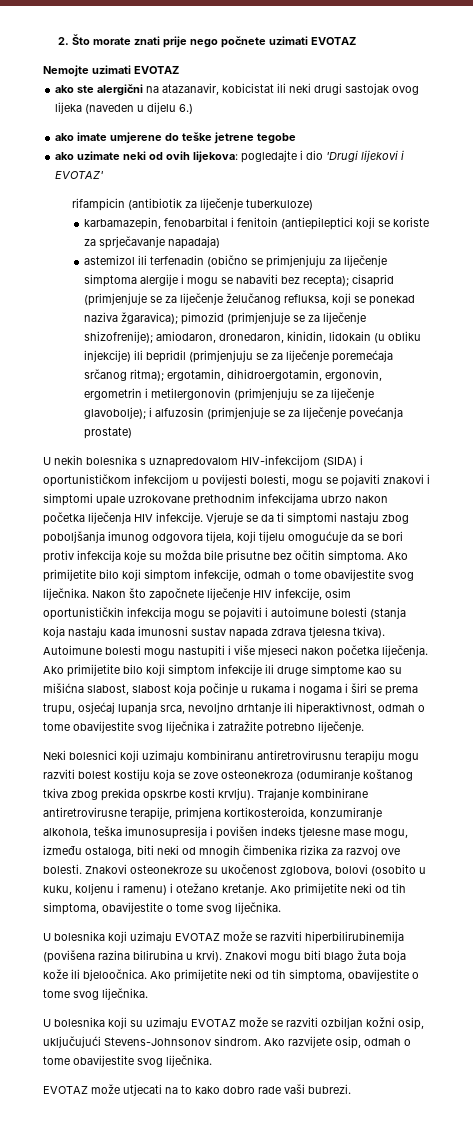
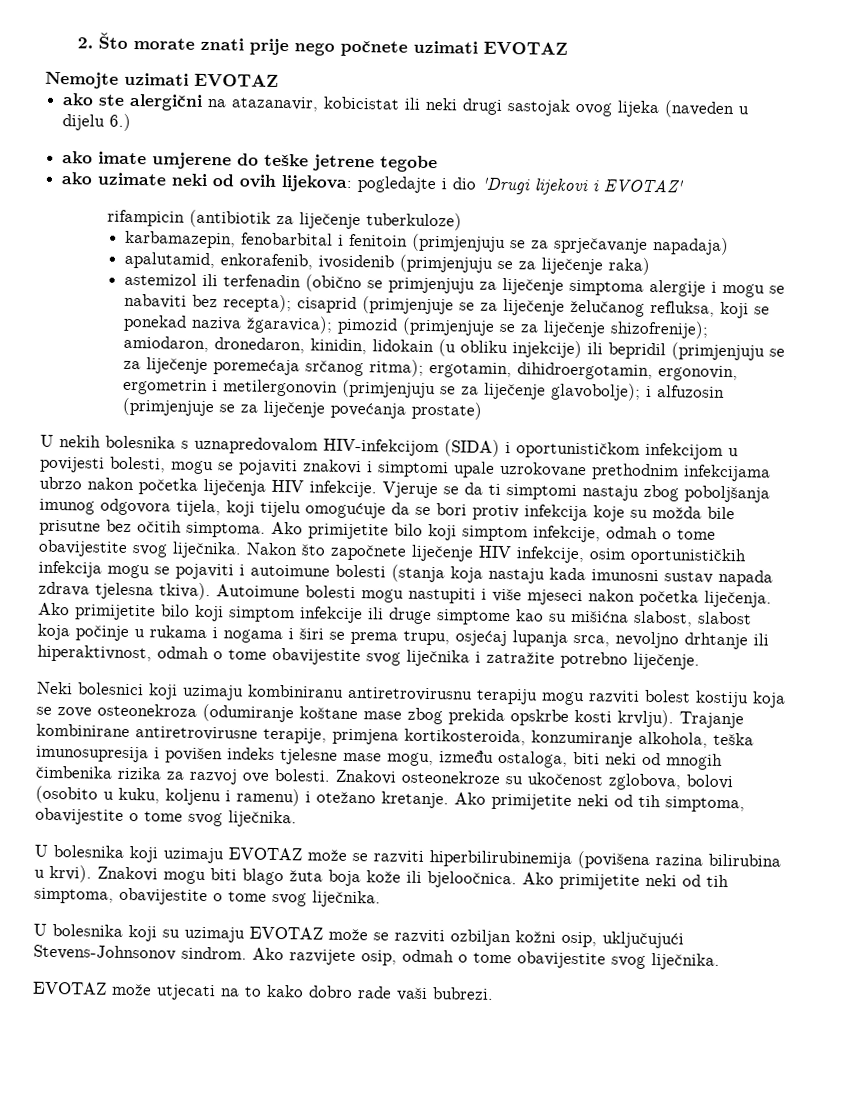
- karbamazepin, fenobarbital i fenitoin (antiepileptici koji se koriste za sprječavanje napadaja)
+ karbamazepin, fenobarbital i fenitoin (primjenjuju se za sprječavanje napadaja)
+ apalutamid, enkorafenib, ivosidenib (primjenjuju se za liječenje raka)
- Neki bolesnici koji uzimaju kombiniranu antiretrovirusnu terapiju mogu razviti bolest kostiju koja se zove osteonekroza (odumiranje koštanog tkiva zbog prekida opskrbe kosti krvlju).
+ Neki bolesnici koji uzimaju kombiniranu antiretrovirusnu terapiju mogu razviti bolest kostiju koja se zove osteonekroza (odumiranje koštane mase zbog prekida opskrbe kosti krvlju).

